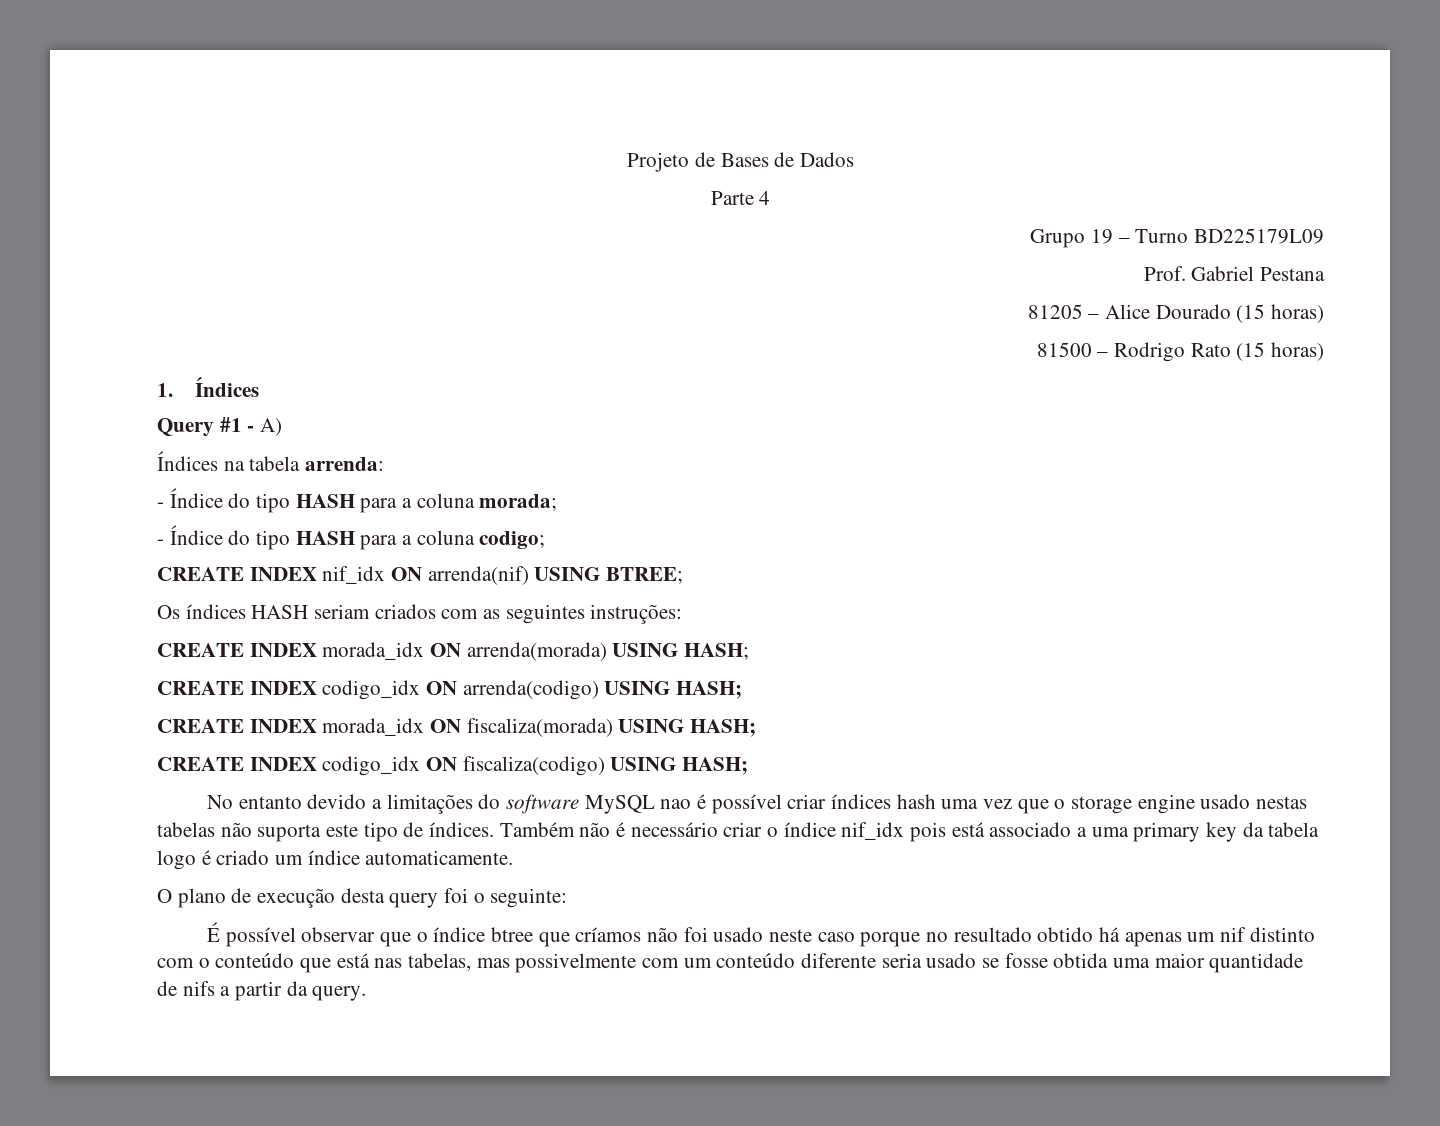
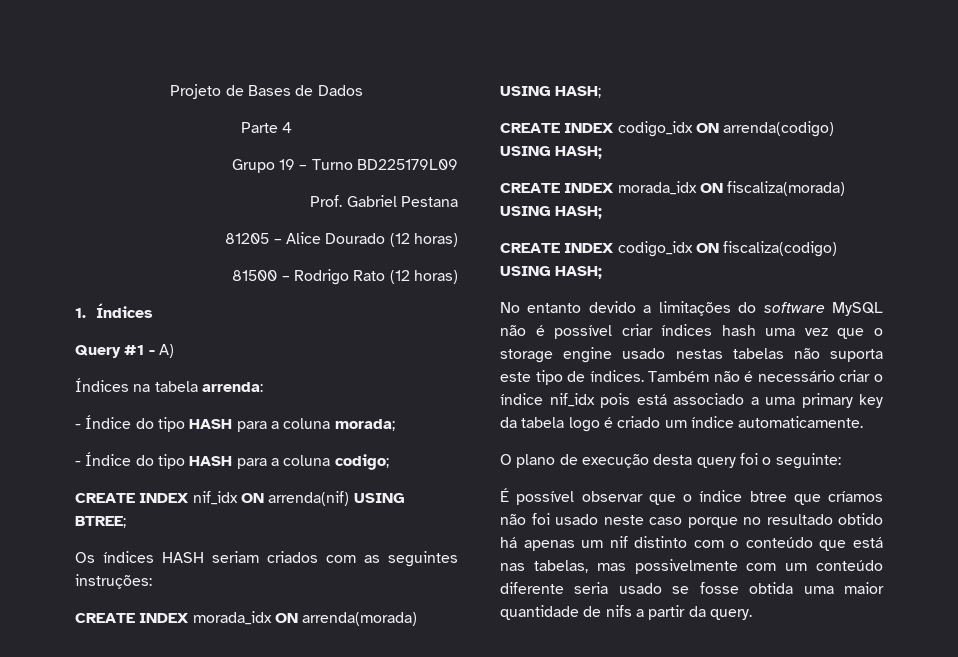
- 81205 – Alice Dourado (15 horas)
+ 81205 – Alice Dourado (12 horas)
- 81500 – Rodrigo Rato (15 horas)
+ 81500 – Rodrigo Rato (12 horas)
- No entanto devido a limitações do software MySQL nao é possível criar índices hash uma vez que o storage engine usado nestas tabelas não suporta este tipo de índices.
+ No entanto devido a limitações do software MySQL não é possível criar índices hash uma vez que o storage engine usado nestas tabelas não suporta este tipo de índices.

